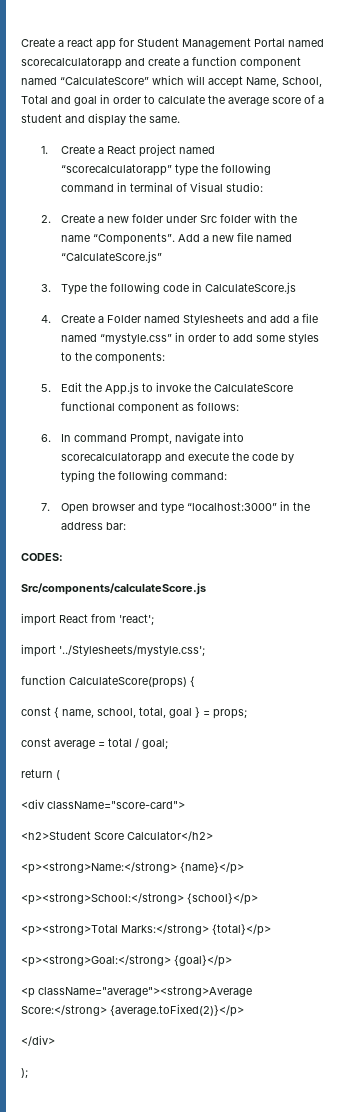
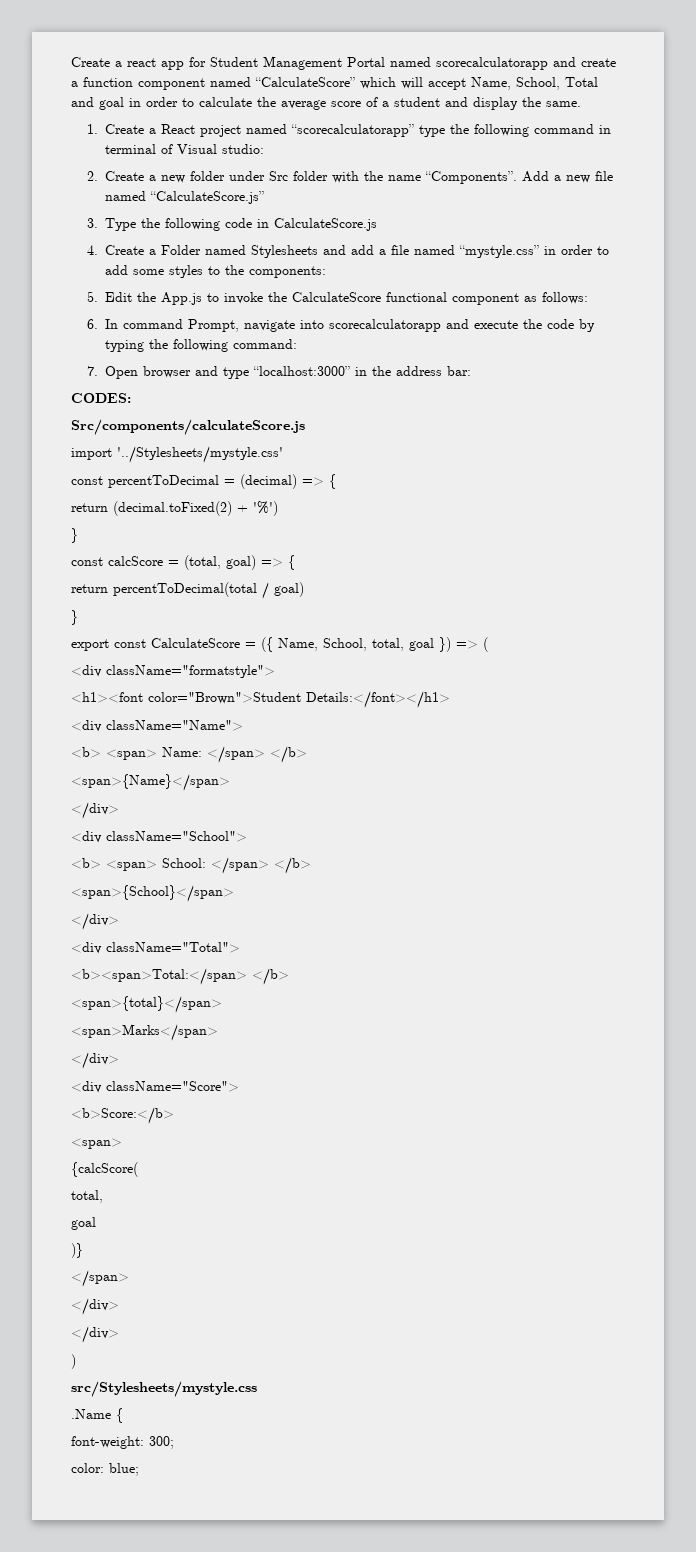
- import React from 'react';
- import '../Stylesheets/mystyle.css';
- function CalculateScore(props) {
- const { name, school, total, goal } = props;
- const average = total / goal;
- return (
- <div className="score-card">
- <h2>Student Score Calculator</h2>
- <p><strong>Name:</strong> {name}</p>
- <p><strong>School:</strong> {school}</p>
- <p><strong>Total Marks:</strong> {total}</p>
- <p><strong>Goal:</strong> {goal}</p>
- <p className="average"><strong>Average Score:</strong> {average.toFixed(2)}</p>
+ import '../Stylesheets/mystyle.css'
+ const percentToDecimal = (decimal) => {
+ return (decimal.toFixed(2) + '%')
+ }
+ const calcScore = (total, goal) => {
+ return percentToDecimal(total / goal)
+ }
+ export const CalculateScore = ({ Name, School, total, goal }) => (
+ <div className="formatstyle">
+ <h1><font color="Brown">Student Details:</font></h1>
+ <div className="Name">
+ <b> <span> Name: </span> </b>
+ <span>{Name}</span>
  </div>
- );
+ <div className="School">
+ <b> <span> School: </span> </b>
+ <span>{School}</span>
+ </div>
+ <div className="Total">
+ <b><span>Total:</span> </b>
+ <span>{total}</span>
+ <span>Marks</span>
+ </div>
+ <div className="Score">
+ <b>Score:</b>
+ <span>
+ {calcScore(
+ total,
+ goal
+ )}
+ </span>
+ </div>
+ </div>
+ )
+ src/Stylesheets/mystyle.css
+ .Name {
+ font-weight: 300;
+ color: blue;

